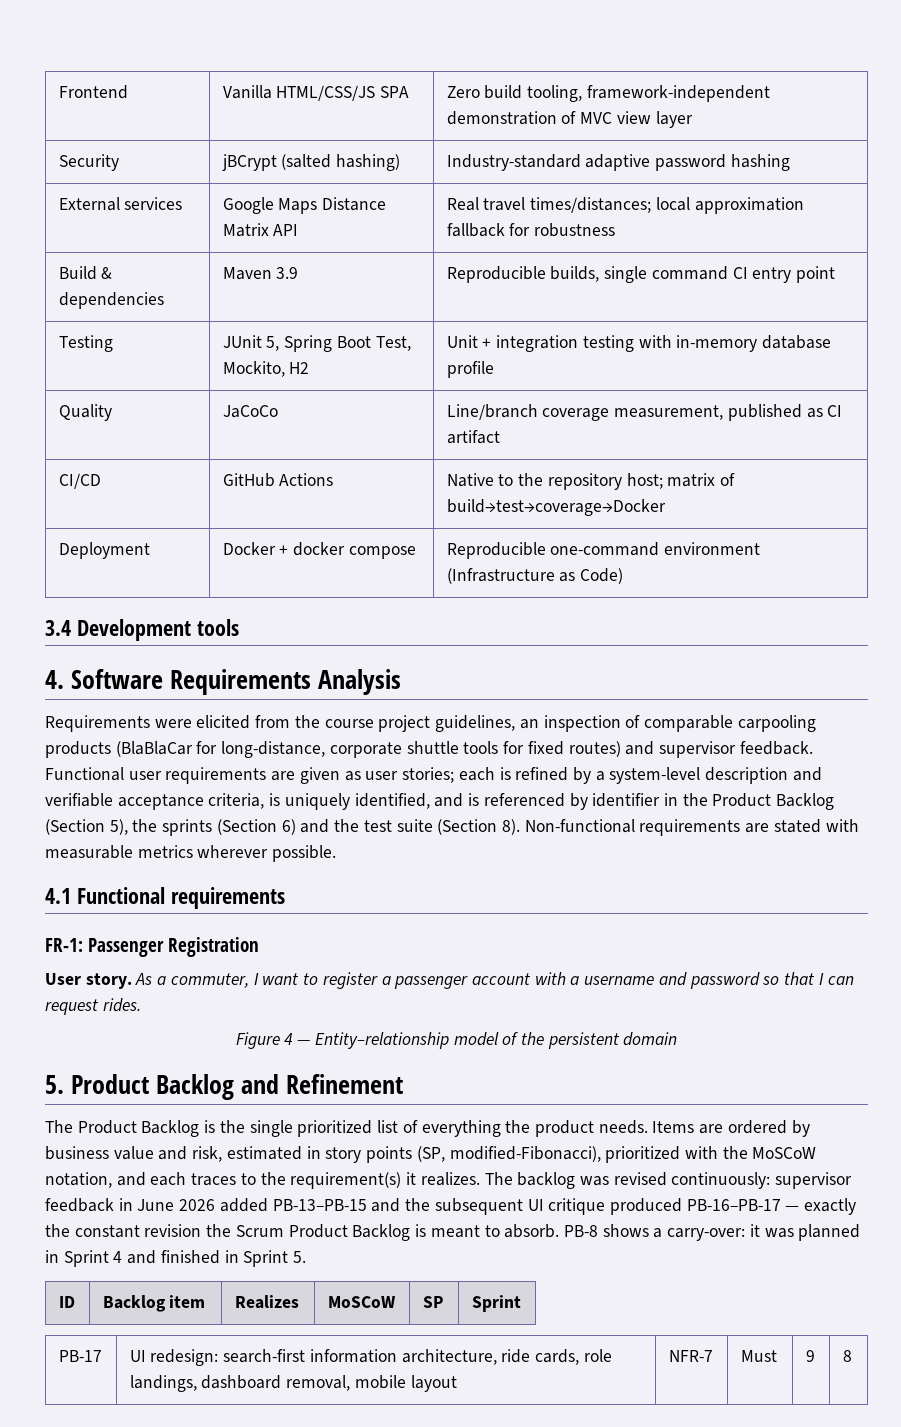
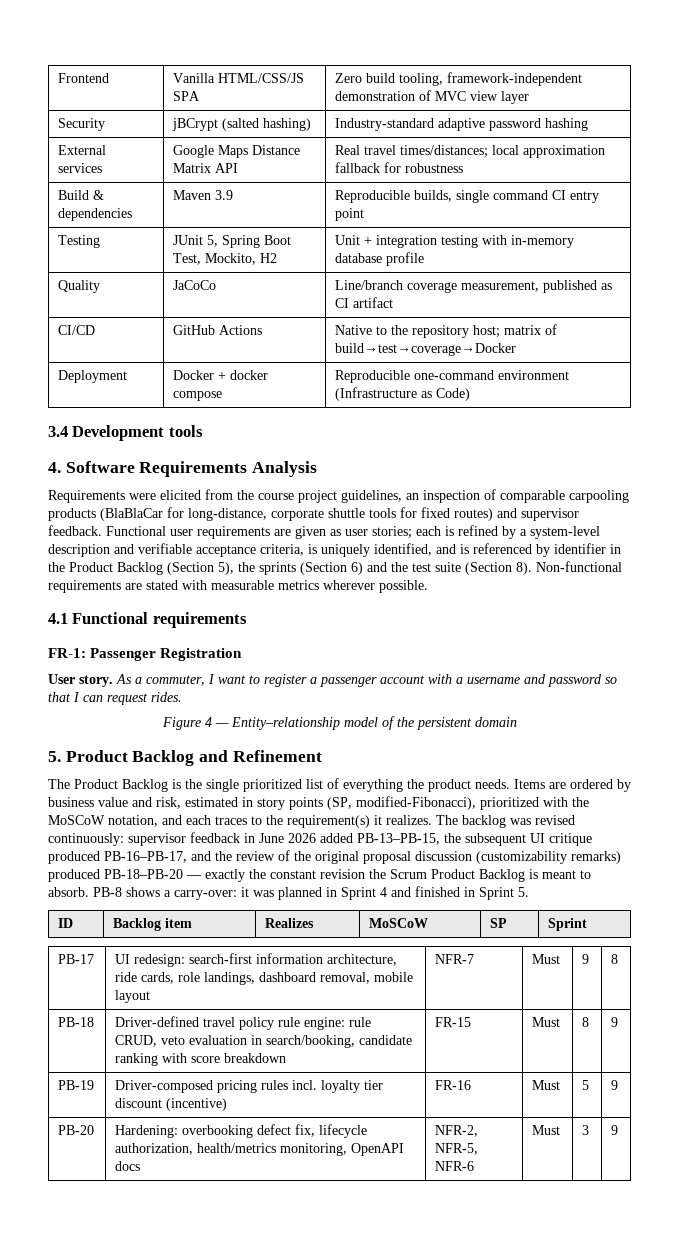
- The backlog was revised continuously: supervisor feedback in June 2026 added PB-13–PB-15 and the subsequent UI critique produced PB-16–PB-17 — exactly the constant revision the Scrum Product Backlog is meant to absorb.
+ The backlog was revised continuously: supervisor feedback in June 2026 added PB-13–PB-15, the subsequent UI critique produced PB-16–PB-17, and the review of the original proposal discussion (customizability remarks) produced PB-18–PB-20 — exactly the constant revision the Scrum Product Backlog is meant to absorb.
+ PB-18 | Driver-defined travel policy rule engine: rule CRUD, veto evaluation in search/booking, candidate ranking with score breakdown | FR-15 | Must | 8 | 9
+ PB-19 | Driver-composed pricing rules incl. loyalty tier discount (incentive) | FR-16 | Must | 5 | 9
+ PB-20 | Hardening: overbooking defect fix, lifecycle authorization, health/metrics monitoring, OpenAPI docs | NFR-2, NFR-5, NFR-6 | Must | 3 | 9

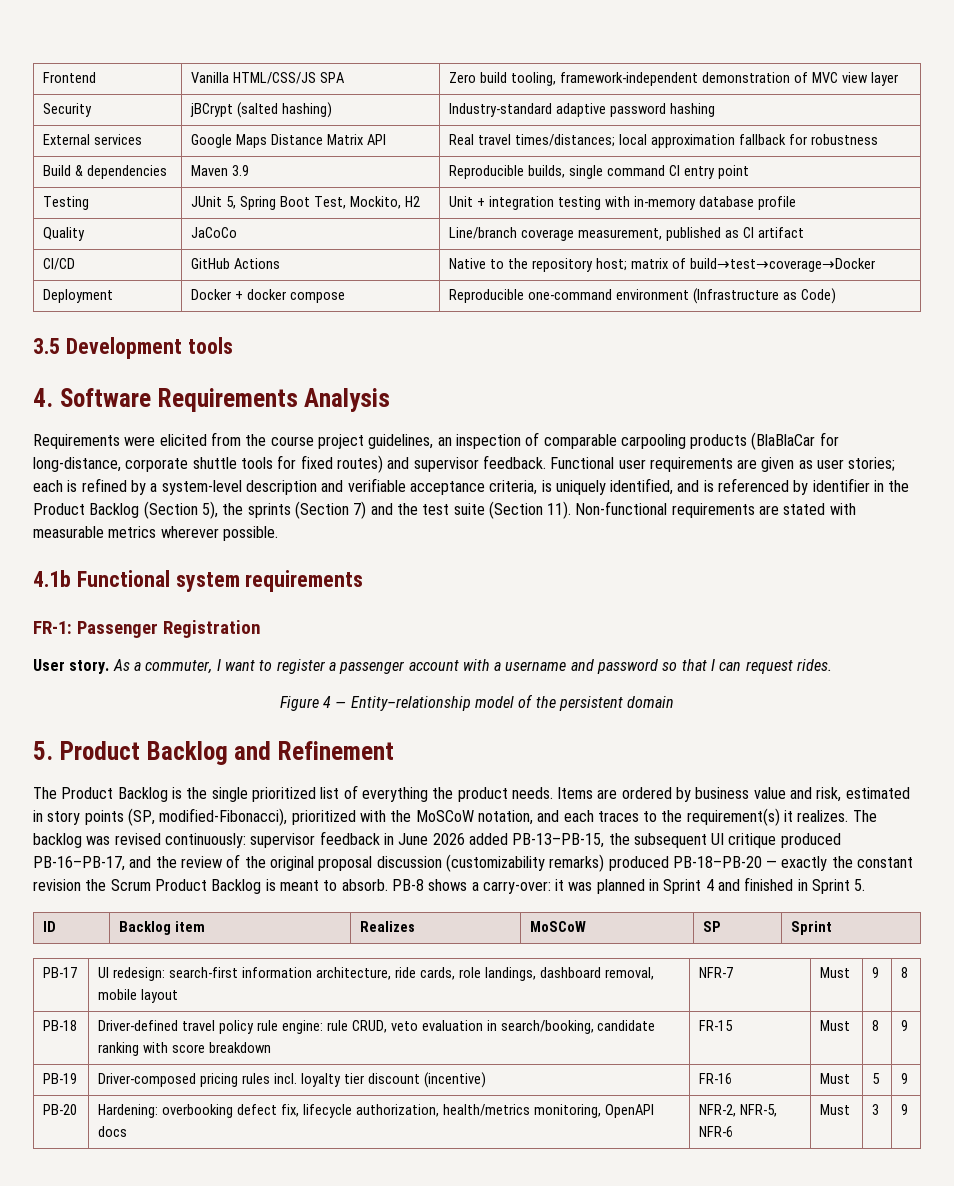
- 3.4 Development tools
+ 3.5 Development tools
- Functional user requirements are given as user stories; each is refined by a system-level description and verifiable acceptance criteria, is uniquely identified, and is referenced by identifier in the Product Backlog (Section 5), the sprints (Section 6) and the test suite (Section 8).
+ Functional user requirements are given as user stories; each is refined by a system-level description and verifiable acceptance criteria, is uniquely identified, and is referenced by identifier in the Product Backlog (Section 5), the sprints (Section 7) and the test suite (Section 11).
- 4.1 Functional requirements
+ 4.1b Functional system requirements

